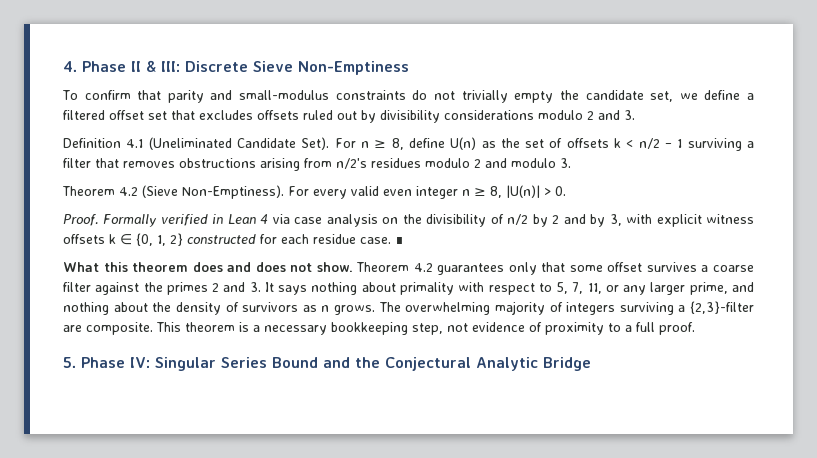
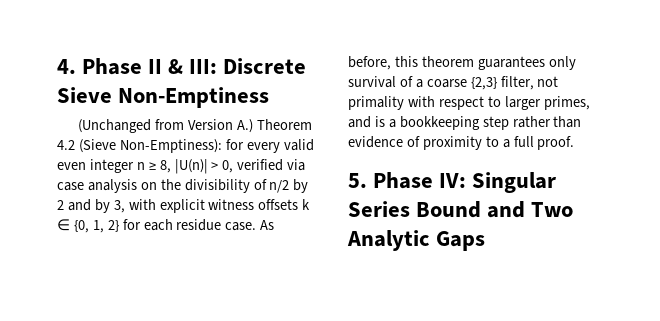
- To confirm that parity and small-modulus constraints do not trivially empty the candidate set, we define a filtered offset set that excludes offsets ruled out by divisibility considerations modulo 2 and 3.
- Definition 4.1 (Uneliminated Candidate Set). For n ≥ 8, define U(n) as the set of offsets k < n/2 − 1 surviving a filter that removes obstructions arising from n/2's residues modulo 2 and modulo 3.
- Theorem 4.2 (Sieve Non-Emptiness). For every valid even integer n ≥ 8, |U(n)| > 0.
- Proof. Formally verified in Lean 4 via case analysis on the divisibility of n/2 by 2 and by 3, with explicit witness offsets k ∈ {0, 1, 2} constructed for each residue case.
+ (Unchanged from Version A.) Theorem 4.2 (Sieve Non-Emptiness): for every valid even integer n ≥ 8, |U(n)| > 0, verified via case analysis on the divisibility of n/2 by 2 and by 3, with explicit witness offsets k ∈ {0, 1, 2} for each residue case.
- ∎
- What this theorem does and does not show. Theorem 4.2 guarantees only that some offset survives a coarse filter against the primes 2 and 3. It says nothing about primality with respect to 5, 7, 11, or any larger prime, and nothing about the density of survivors as n grows. The overwhelming majority of integers surviving a {2,3}-filter are composite. This theorem is a necessary bookkeeping step, not evidence of proximity to a full proof.
+ As before, this theorem guarantees only survival of a coarse {2,3} filter, not primality with respect to larger primes, and is a bookkeeping step rather than evidence of proximity to a full proof.
- 5. Phase IV: Singular Series Bound and the Conjectural Analytic Bridge
+ 5. Phase IV: Singular Series Bound and Two Analytic Gaps

